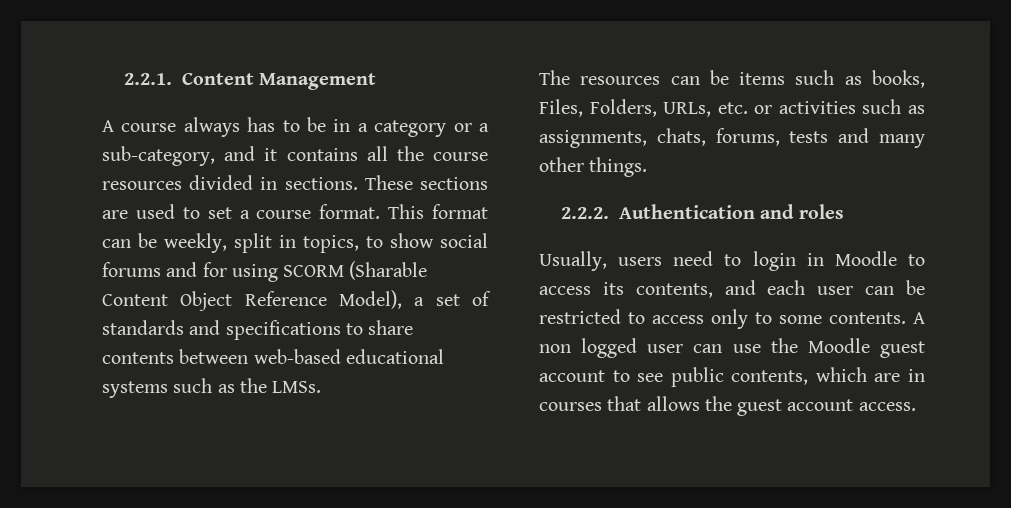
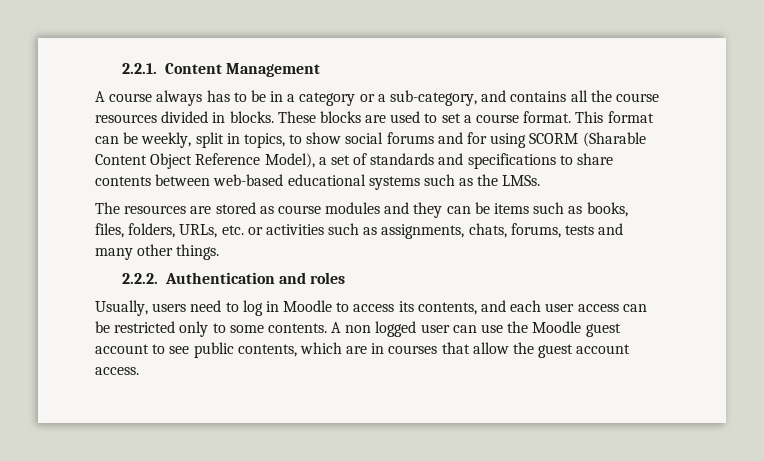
- A course always has to be in a category or a sub-category, and it contains all the course resources divided in sections. These sections are used to set a course format.
+ A course always has to be in a category or a sub-category, and contains all the course resources divided in blocks. These blocks are used to set a course format.
- The resources can be items such as books, Files, Folders, URLs, etc. or activities such as assignments, chats, forums, tests and many other things.
+ The resources are stored as course modules and they can be items such as books, files, folders, URLs, etc. or activities such as assignments, chats, forums, tests and many other things.
- Usually, users need to login in Moodle to access its contents, and each user can be restricted to access only to some contents.
+ Usually, users need to log in Moodle to access its contents, and each user access can be restricted only to some contents.
- A non logged user can use the Moodle guest account to see public contents, which are in courses that allows the guest account access.
+ A non logged user can use the Moodle guest account to see public contents, which are in courses that allow the guest account access.

